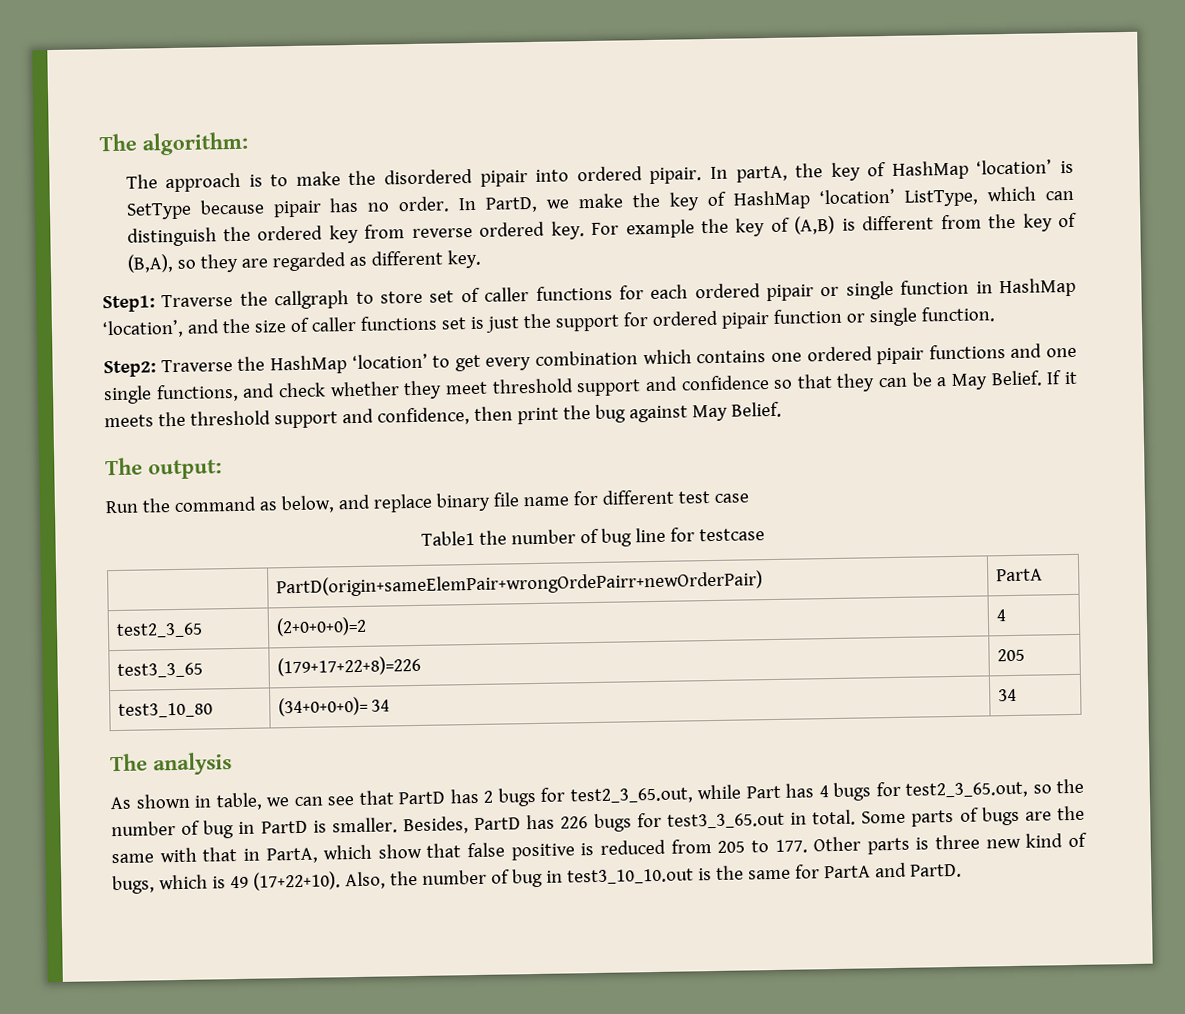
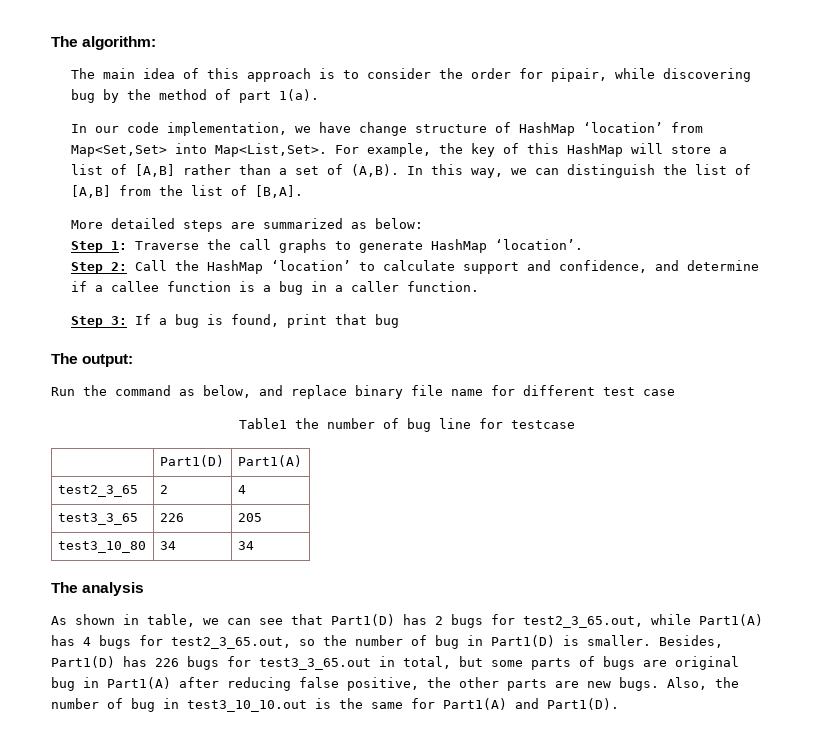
- The approach is to make the disordered pipair into ordered pipair. In partA, the key of HashMap ‘location’ is SetType because pipair has no order. In PartD, we make the key of HashMap ‘location’ ListType, which can distinguish the ordered key from reverse ordered key. For example the key of (A,B) is different from the key of (B,A), so they are regarded as different key.
- Step1: Traverse the callgraph to store set of caller functions for each ordered pipair or single function in HashMap ‘location’, and the size of caller functions set is just the support for ordered pipair function or single function.
- Step2: Traverse the HashMap ‘location’ to get every combination which contains one ordered pipair functions and one single functions, and check whether they meet threshold support and confidence so that they can be a May Belief. If it meets the threshold support and confidence, then print the bug against May Belief.
+ The main idea of this approach is to consider the order for pipair, while discovering bug by the method of part 1(a).
+ In our code implementation, we have change structure of HashMap ‘location’ from Map<Set,Set> into Map<List,Set>. For example, the key of this HashMap will store a list of [A,B] rather than a set of (A,B). In this way, we can distinguish the list of [A,B] from the list of [B,A].
+ More detailed steps are summarized as below:
+ Step 1: Traverse the call graphs to generate HashMap ‘location’.
+ Step 2: Call the HashMap ‘location’ to calculate support and confidence, and determine if a callee function is a bug in a caller function.
+ Step 3: If a bug is found, print that bug
- | PartD(origin+sameElemPair+wrongOrdePairr+newOrderPair) | PartA
+ | Part1(D) | Part1(A)
- test2_3_65 | (2+0+0+0)=2 | 4
+ test2_3_65 | 2 | 4
- test3_3_65 | (179+17+22+8)=226 | 205
+ test3_3_65 | 226 | 205
- test3_10_80 | (34+0+0+0)= 34 | 34
+ test3_10_80 | 34 | 34
- As shown in table, we can see that PartD has 2 bugs for test2_3_65.out, while Part has 4 bugs for test2_3_65.out, so the number of bug in PartD is smaller.
+ As shown in table, we can see that Part1(D) has 2 bugs for test2_3_65.out, while Part1(A) has 4 bugs for test2_3_65.out, so the number of bug in Part1(D) is smaller.
- Besides, PartD has 226 bugs for test3_3_65.out in total. Some parts of bugs are the same with that in PartA, which show that false positive is reduced from 205 to 177. Other parts is three new kind of bugs, which is 49 (17+22+10).
+ Besides, Part1(D) has 226 bugs for test3_3_65.out in total, but some parts of bugs are original bug in Part1(A) after reducing false positive, the other parts are new bugs.
- Also, the number of bug in test3_10_10.out is the same for PartA and PartD.
+ Also, the number of bug in test3_10_10.out is the same for Part1(A) and Part1(D).

